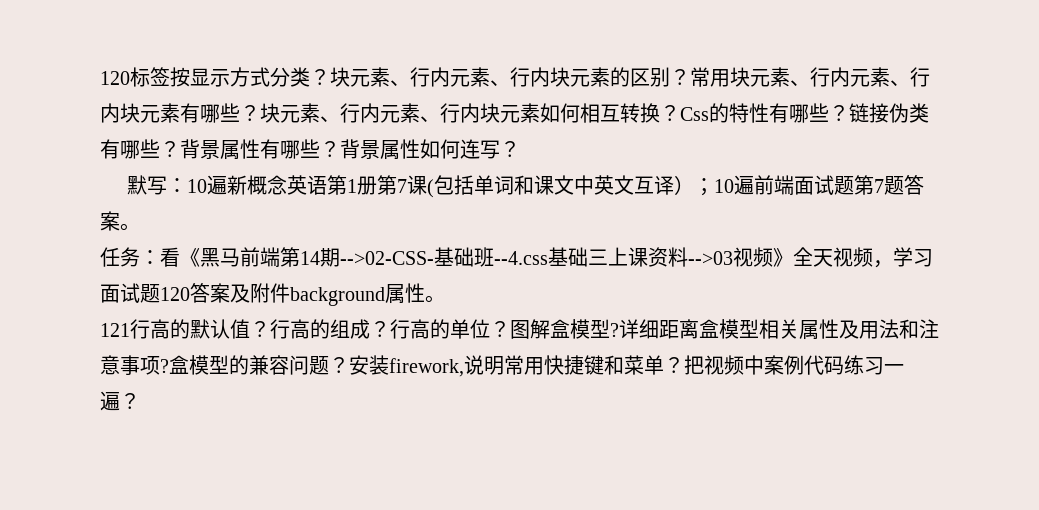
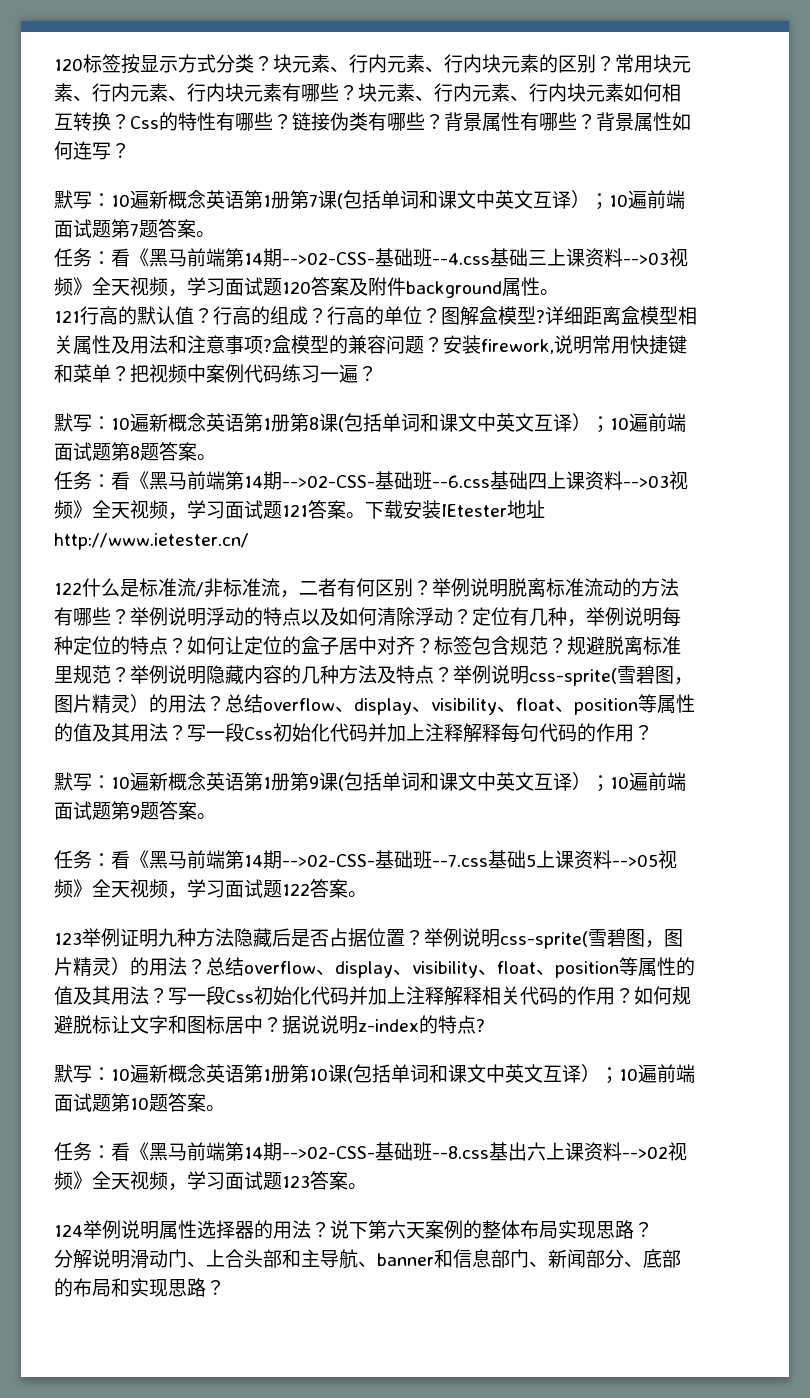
+ 默写：10遍新概念英语第1册第8课(包括单词和课文中英文互译）；10遍前端面试题第8题答案。
+ 任务：看《黑马前端第14期-->02-CSS-基础班--6.css基础四上课资料-->03视频》全天视频，学习面试题121答案。下载安装IEtester地址http://www.ietester.cn/
+ 122什么是标准流/非标准流，二者有何区别？举例说明脱离标准流动的方法有哪些？举例说明浮动的特点以及如何清除浮动？定位有几种，举例说明每种定位的特点？如何让定位的盒子居中对齐？标签包含规范？规避脱离标准里规范？举例说明隐藏内容的几种方法及特点？举例说明css-sprite(雪碧图，图片精灵）的用法？总结overflow、display、visibility、float、position等属性的值及其用法？写一段Css初始化代码并加上注释解释每句代码的作用？
+ 默写：10遍新概念英语第1册第9课(包括单词和课文中英文互译）；10遍前端面试题第9题答案。
+ 任务：看《黑马前端第14期-->02-CSS-基础班--7.css基础5上课资料-->05视频》全天视频，学习面试题122答案。
+ 123举例证明九种方法隐藏后是否占据位置？举例说明css-sprite(雪碧图，图片精灵）的用法？总结overflow、display、visibility、float、position等属性的值及其用法？写一段Css初始化代码并加上注释解释相关代码的作用？如何规避脱标让文字和图标居中？据说说明z-index的特点?
+ 默写：10遍新概念英语第1册第10课(包括单词和课文中英文互译）；10遍前端面试题第10题答案。
+ 任务：看《黑马前端第14期-->02-CSS-基础班--8.css基出六上课资料-->02视频》全天视频，学习面试题123答案。
+ 124举例说明属性选择器的用法？说下第六天案例的整体布局实现思路？
+ 分解说明滑动门、上合头部和主导航、banner和信息部门、新闻部分、底部的布局和实现思路？

